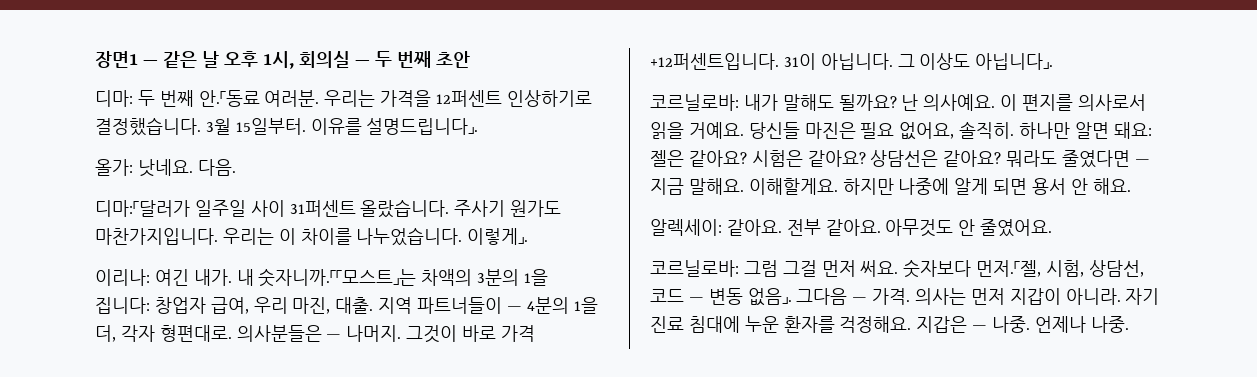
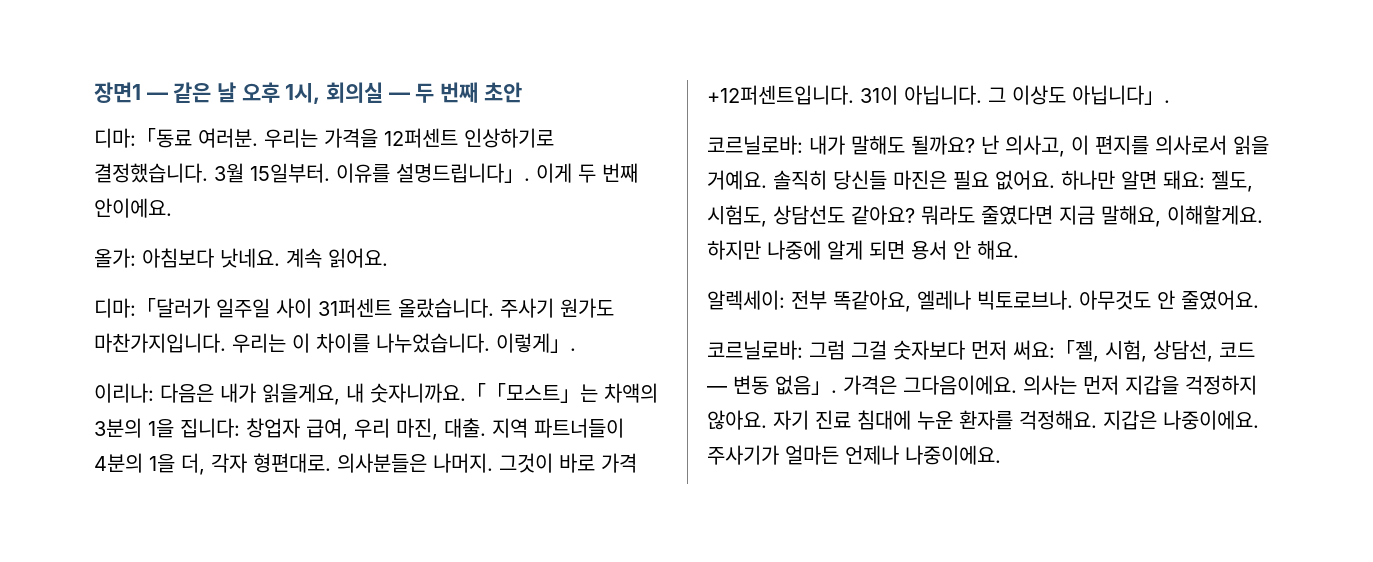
- 디마: 두 번째 안.「동료 여러분.
+ 디마:「동료 여러분.
- 이유를 설명드립니다」.
- 올가: 낫네요. 다음.
+ 이유를 설명드립니다」. 이게 두 번째 안이에요.
+ 올가: 아침보다 낫네요. 계속 읽어요.
- 이리나: 여긴 내가. 내 숫자니까.
+ 이리나: 다음은 내가 읽을게요, 내 숫자니까요.
- 지역 파트너들이 — 4분의 1을 더, 각자 형편대로.
+ 지역 파트너들이 4분의 1을 더, 각자 형편대로.
- 의사분들은 — 나머지.
+ 의사분들은 나머지.
- 난 의사예요. 이 편지를 의사로서 읽을 거예요.
+ 난 의사고, 이 편지를 의사로서 읽을 거예요.
- 당신들 마진은 필요 없어요, 솔직히.
+ 솔직히 당신들 마진은 필요 없어요.
- 하나만 알면 돼요: 젤은 같아요? 시험은 같아요? 상담선은 같아요? 뭐라도 줄였다면 — 지금 말해요. 이해할게요.
+ 하나만 알면 돼요: 젤도, 시험도, 상담선도 같아요? 뭐라도 줄였다면 지금 말해요, 이해할게요.
- 알렉세이: 같아요. 전부 같아요.
+ 알렉세이: 전부 똑같아요, 엘레나 빅토로브나.
- 코르닐로바: 그럼 그걸 먼저 써요. 숫자보다 먼저.「젤, 시험, 상담선, 코드 — 변동 없음」.
+ 코르닐로바: 그럼 그걸 숫자보다 먼저 써요:「젤, 시험, 상담선, 코드 — 변동 없음」.
- 그다음 — 가격. 의사는 먼저 지갑이 아니라.
+ 가격은 그다음이에요. 의사는 먼저 지갑을 걱정하지 않아요.
- 지갑은 — 나중. 언제나 나중.
+ 지갑은 나중이에요. 주사기가 얼마든 언제나 나중이에요.

